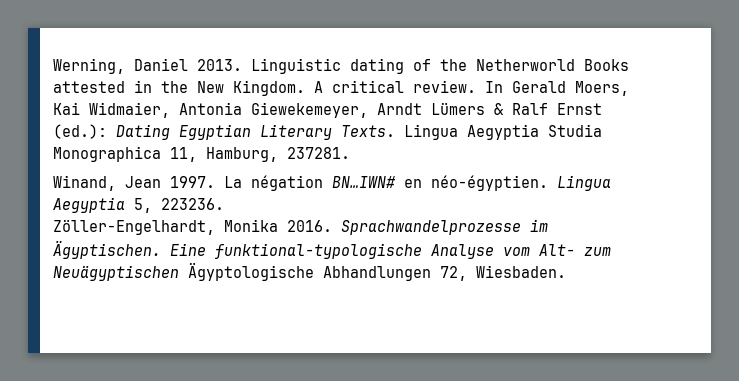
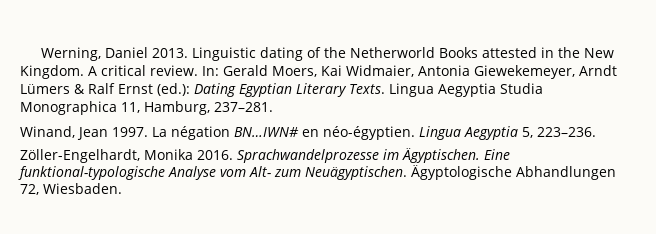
- In Gerald Moers, Kai Widmaier, Antonia Giewekemeyer, Arndt Lümers & Ralf Ernst (ed.): Dating Egyptian Literary Texts.
+ In: Gerald Moers, Kai Widmaier, Antonia Giewekemeyer, Arndt Lümers & Ralf Ernst (ed.): Dating Egyptian Literary Texts.
- Lingua Aegyptia Studia Monographica 11, Hamburg, 237281.
+ Lingua Aegyptia Studia Monographica 11, Hamburg, 237–281.
- Lingua Aegyptia 5, 223236.
+ Lingua Aegyptia 5, 223–236.
- Eine funktional-typologische Analyse vom Alt- zum Neuägyptischen Ägyptologische Abhandlungen 72, Wiesbaden.
+ Eine funktional-typologische Analyse vom Alt- zum Neuägyptischen. Ägyptologische Abhandlungen 72, Wiesbaden.

